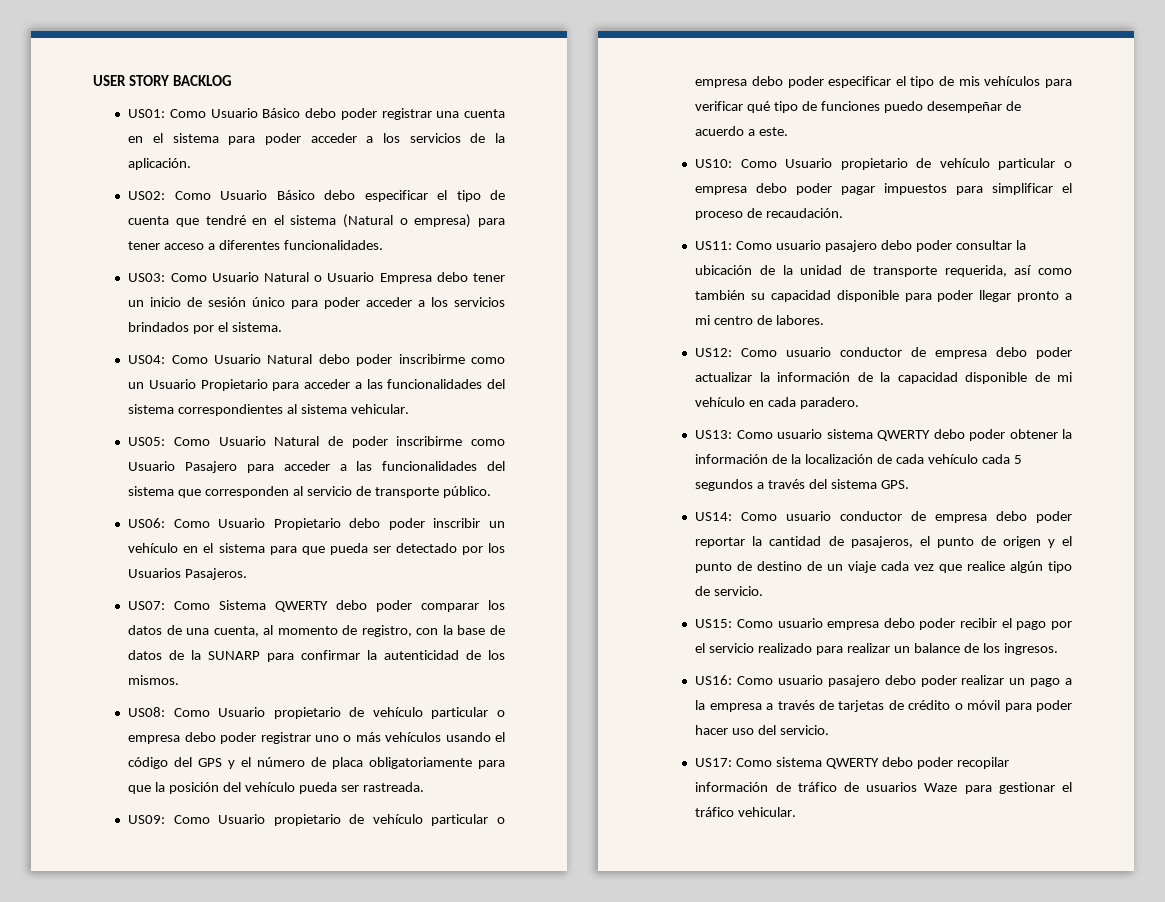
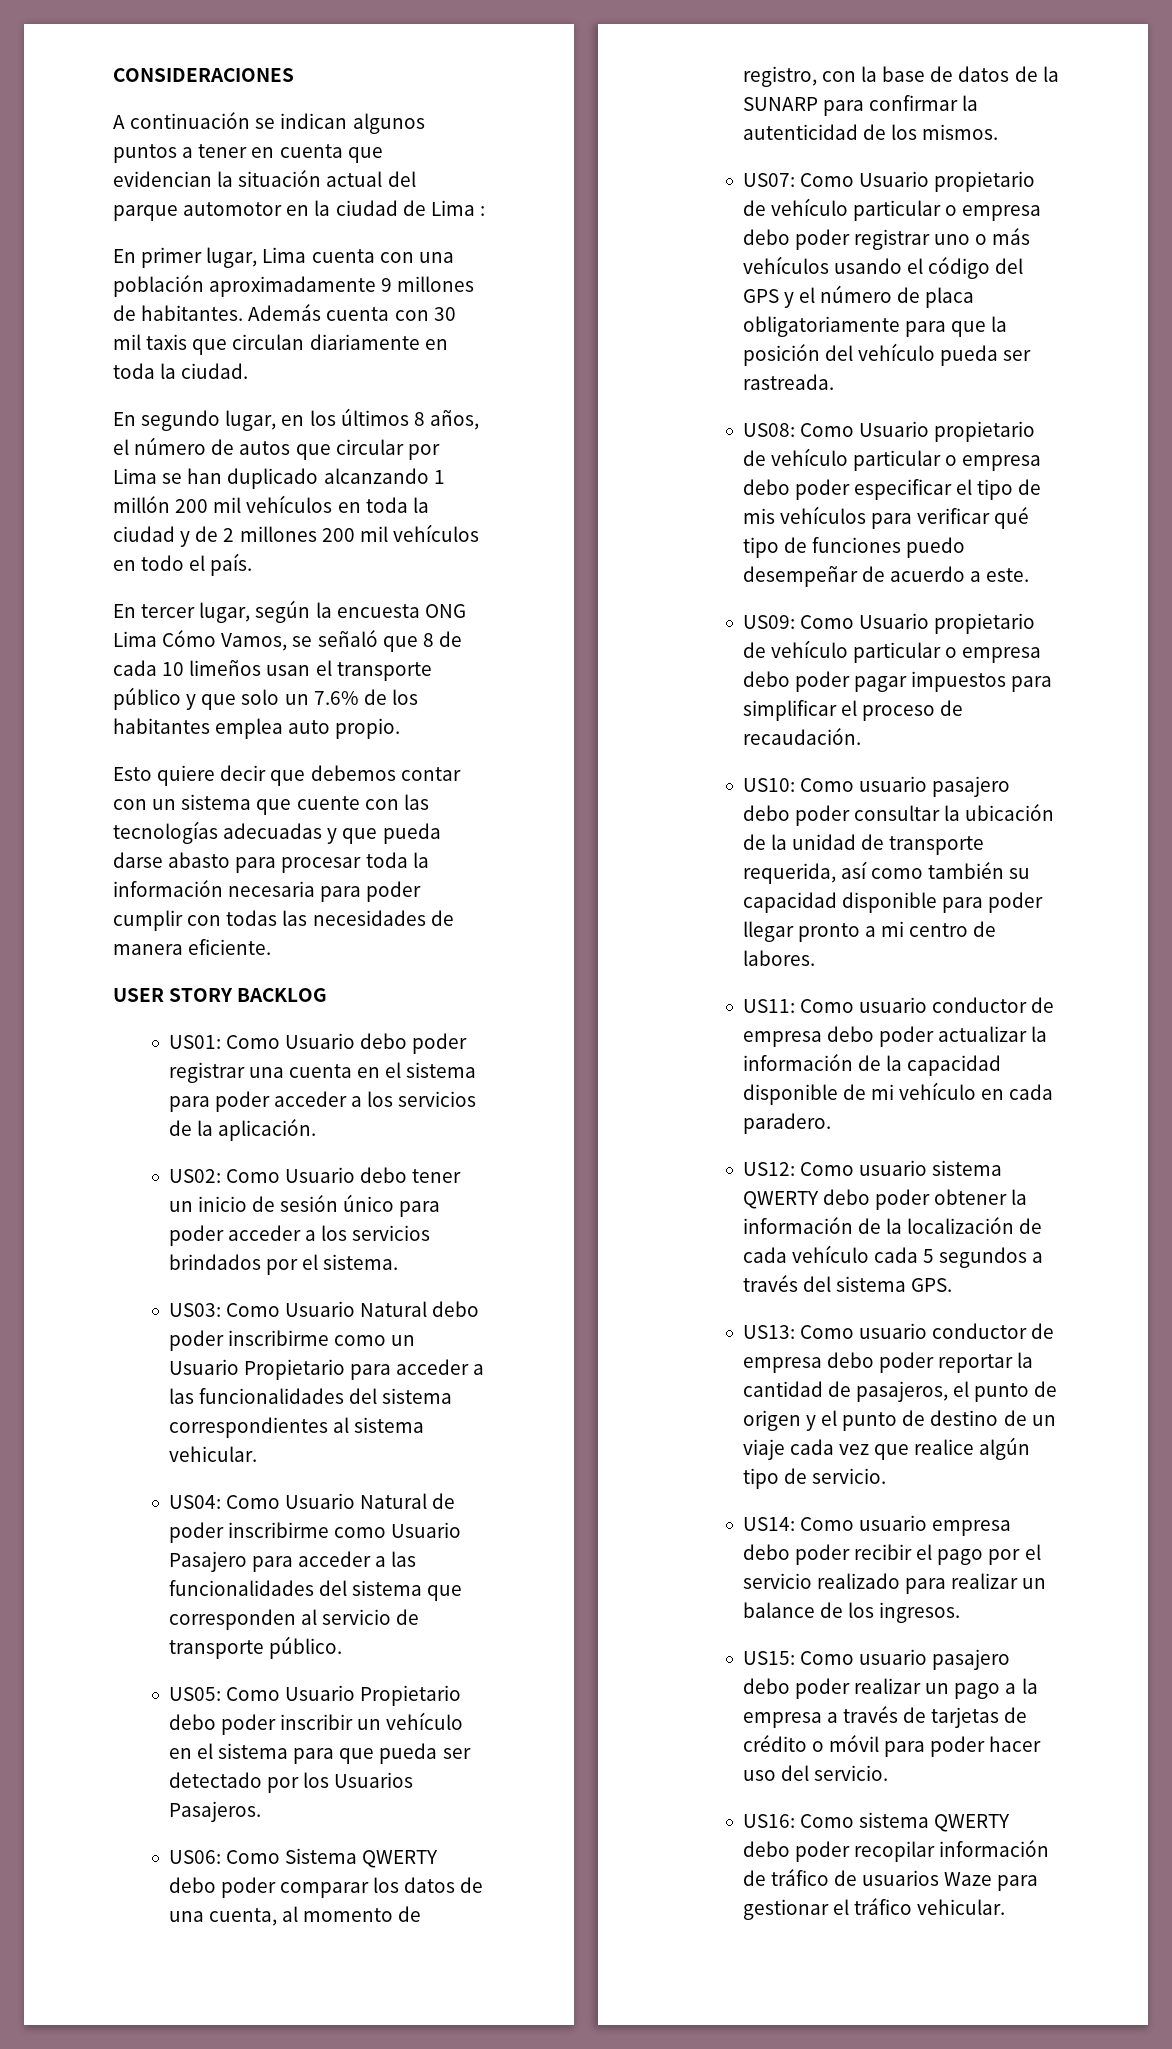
+ CONSIDERACIONES
+ A continuación se indican algunos puntos a tener en cuenta que evidencian la situación actual del parque automotor en la ciudad de Lima :
+ En primer lugar, Lima cuenta con una población aproximadamente 9 millones de habitantes. Además cuenta con 30 mil taxis que circulan diariamente en toda la ciudad.
+ En segundo lugar, en los últimos 8 años, el número de autos que circular por Lima se han duplicado alcanzando 1 millón 200 mil vehículos en toda la ciudad y de 2 millones 200 mil vehículos en todo el país.
+ En tercer lugar, según la encuesta ONG Lima Cómo Vamos, se señaló que 8 de cada 10 limeños usan el transporte público y que solo un 7.6% de los habitantes emplea auto propio.
+ Esto quiere decir que debemos contar con un sistema que cuente con las tecnologías adecuadas y que pueda darse abasto para procesar toda la información necesaria para poder cumplir con todas las necesidades de manera eficiente.
- US01: Como Usuario Básico debo poder registrar una cuenta en el sistema para poder acceder a los servicios de la aplicación.
+ US01: Como Usuario debo poder registrar una cuenta en el sistema para poder acceder a los servicios de la aplicación.
- US02: Como Usuario Básico debo especificar el tipo de cuenta que tendré en el sistema (Natural o empresa) para tener acceso a diferentes funcionalidades.
- US03: Como Usuario Natural o Usuario Empresa debo tener un inicio de sesión único para poder acceder a los servicios brindados por el sistema.
+ US02: Como Usuario debo tener un inicio de sesión único para poder acceder a los servicios brindados por el sistema.
- US04: Como Usuario Natural debo poder inscribirme como un Usuario Propietario para acceder a las funcionalidades del sistema correspondientes al sistema vehicular.
+ US03: Como Usuario Natural debo poder inscribirme como un Usuario Propietario para acceder a las funcionalidades del sistema correspondientes al sistema vehicular.
- US05: Como Usuario Natural de poder inscribirme como Usuario Pasajero para acceder a las funcionalidades del sistema que corresponden al servicio de transporte público.
+ US04: Como Usuario Natural de poder inscribirme como Usuario Pasajero para acceder a las funcionalidades del sistema que corresponden al servicio de transporte público.
- US06: Como Usuario Propietario debo poder inscribir un vehículo en el sistema para que pueda ser detectado por los Usuarios Pasajeros.
+ US05: Como Usuario Propietario debo poder inscribir un vehículo en el sistema para que pueda ser detectado por los Usuarios Pasajeros.
- US07: Como Sistema QWERTY debo poder comparar los datos de una cuenta, al momento de registro, con la base de datos de la SUNARP para confirmar la autenticidad de los mismos.
+ US06: Como Sistema QWERTY debo poder comparar los datos de una cuenta, al momento de registro, con la base de datos de la SUNARP para confirmar la autenticidad de los mismos.
- US08: Como Usuario propietario de vehículo particular o empresa debo poder registrar uno o más vehículos usando el código del GPS y el número de placa obligatoriamente para que la posición del vehículo pueda ser rastreada.
+ US07: Como Usuario propietario de vehículo particular o empresa debo poder registrar uno o más vehículos usando el código del GPS y el número de placa obligatoriamente para que la posición del vehículo pueda ser rastreada.
- US09: Como Usuario propietario de vehículo particular o empresa debo poder especificar el tipo de mis vehículos para verificar qué tipo de funciones puedo desempeñar de acuerdo a este.
+ US08: Como Usuario propietario de vehículo particular o empresa debo poder especificar el tipo de mis vehículos para verificar qué tipo de funciones puedo desempeñar de acuerdo a este.
- US10: Como Usuario propietario de vehículo particular o empresa debo poder pagar impuestos para simplificar el proceso de recaudación.
+ US09: Como Usuario propietario de vehículo particular o empresa debo poder pagar impuestos para simplificar el proceso de recaudación.
- US11: Como usuario pasajero debo poder consultar la ubicación de la unidad de transporte requerida, así como también su capacidad disponible para poder llegar pronto a mi centro de labores.
+ US10: Como usuario pasajero debo poder consultar la ubicación de la unidad de transporte requerida, así como también su capacidad disponible para poder llegar pronto a mi centro de labores.
- US12: Como usuario conductor de empresa debo poder actualizar la información de la capacidad disponible de mi vehículo en cada paradero.
+ US11: Como usuario conductor de empresa debo poder actualizar la información de la capacidad disponible de mi vehículo en cada paradero.
- US13: Como usuario sistema QWERTY debo poder obtener la información de la localización de cada vehículo cada 5 segundos a través del sistema GPS.
+ US12: Como usuario sistema QWERTY debo poder obtener la información de la localización de cada vehículo cada 5 segundos a través del sistema GPS.
- US14: Como usuario conductor de empresa debo poder reportar la cantidad de pasajeros, el punto de origen y el punto de destino de un viaje cada vez que realice algún tipo de servicio.
+ US13: Como usuario conductor de empresa debo poder reportar la cantidad de pasajeros, el punto de origen y el punto de destino de un viaje cada vez que realice algún tipo de servicio.
- US15: Como usuario empresa debo poder recibir el pago por el servicio realizado para realizar un balance de los ingresos.
+ US14: Como usuario empresa debo poder recibir el pago por el servicio realizado para realizar un balance de los ingresos.
- US16: Como usuario pasajero debo poder realizar un pago a la empresa a través de tarjetas de crédito o móvil para poder hacer uso del servicio.
+ US15: Como usuario pasajero debo poder realizar un pago a la empresa a través de tarjetas de crédito o móvil para poder hacer uso del servicio.
- US17: Como sistema QWERTY debo poder recopilar información de tráfico de usuarios Waze para gestionar el tráfico vehicular.
+ US16: Como sistema QWERTY debo poder recopilar información de tráfico de usuarios Waze para gestionar el tráfico vehicular.

